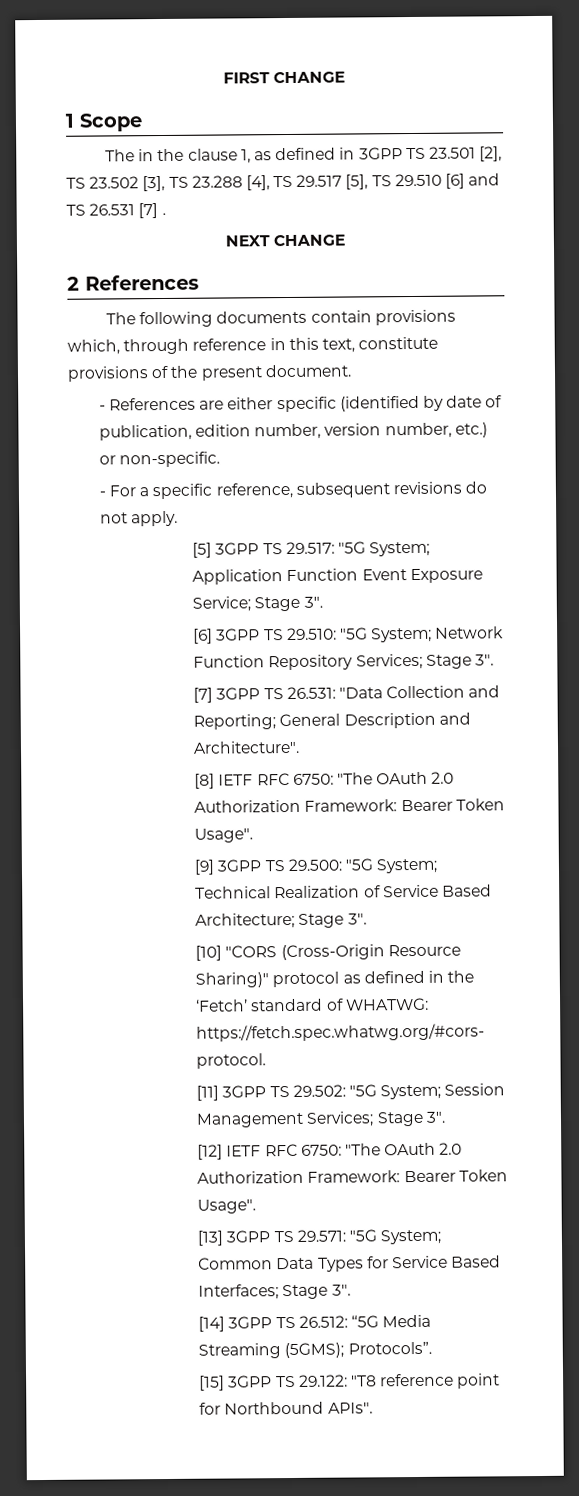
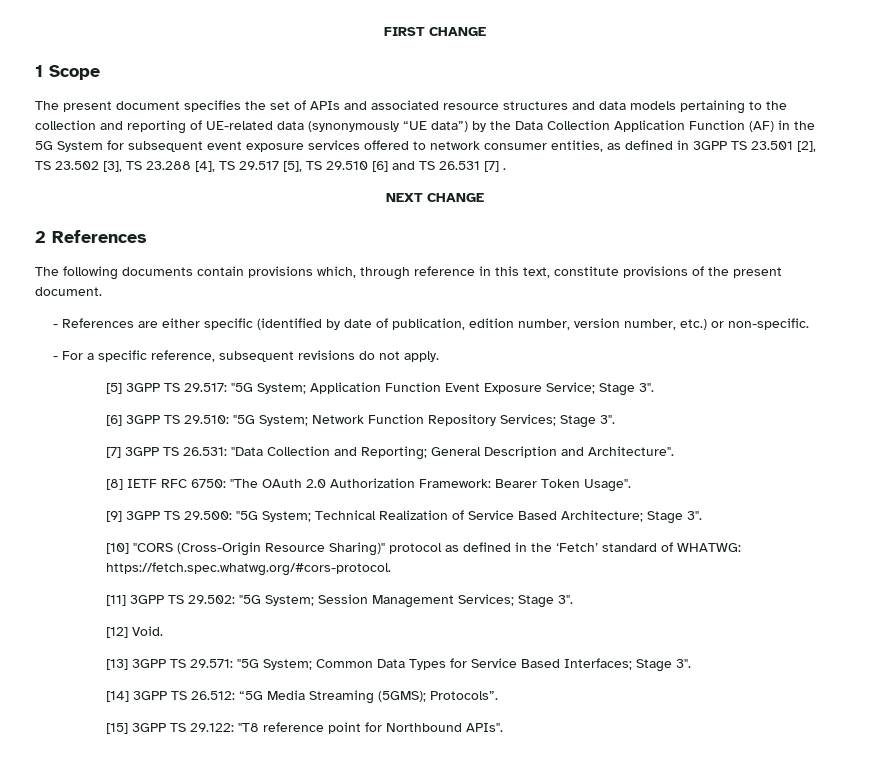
- The in the clause 1, as defined in 3GPP TS 23.501 [2], TS 23.502 [3], TS 23.288 [4], TS 29.517 [5], TS 29.510 [6] and TS 26.531 [7] .
+ The present document specifies the set of APIs and associated resource structures and data models pertaining to the collection and reporting of UE-related data (synonymously “UE data”) by the Data Collection Application Function (AF) in the 5G System for subsequent event exposure services offered to network consumer entities, as defined in 3GPP TS 23.501 [2], TS 23.502 [3], TS 23.288 [4], TS 29.517 [5], TS 29.510 [6] and TS 26.531 [7] .
- [12] IETF RFC 6750: "The OAuth 2.0 Authorization Framework: Bearer Token Usage".
+ [12] Void.

